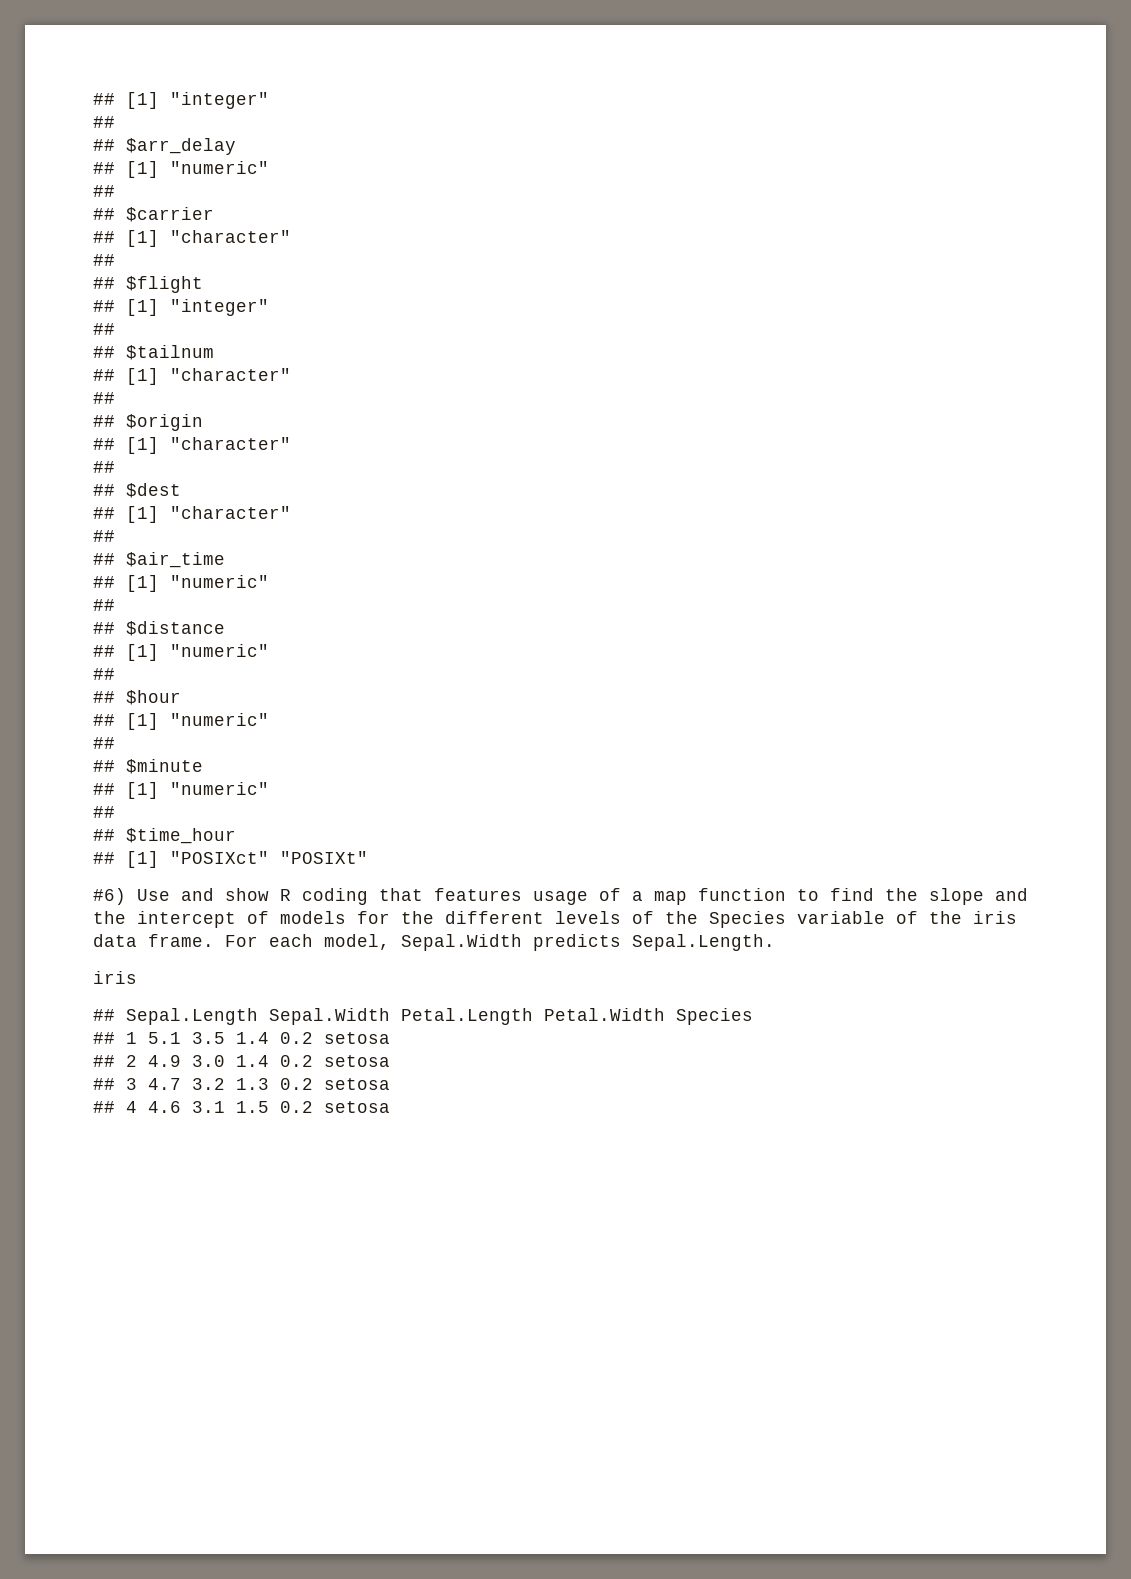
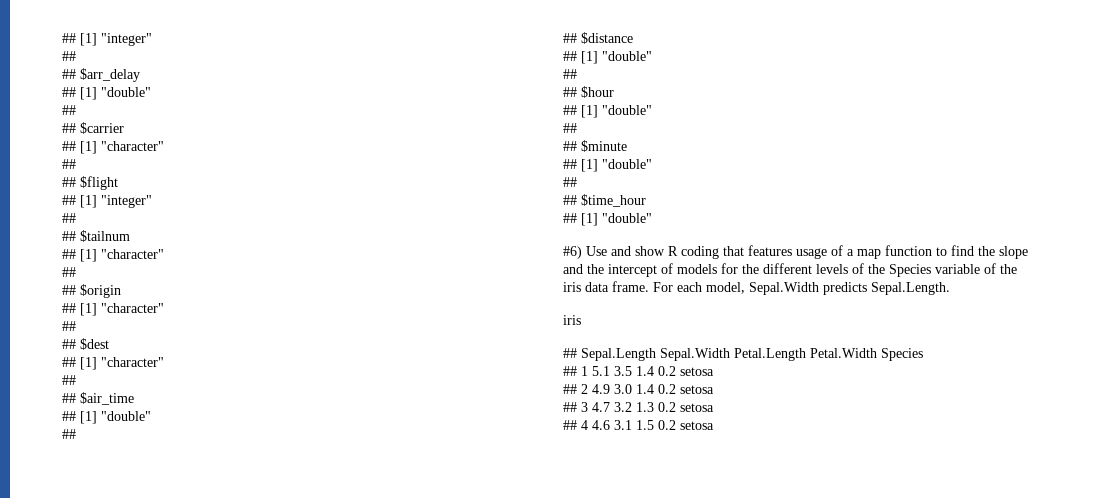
  ## $arr_delay
- ## [1] "numeric"
+ ## [1] "double"
  ## $air_time
- ## [1] "numeric"
+ ## [1] "double"
  ## $distance
- ## [1] "numeric"
+ ## [1] "double"
  ## $hour
- ## [1] "numeric"
+ ## [1] "double"
  ## $minute
- ## [1] "numeric"
+ ## [1] "double"
  ## $time_hour
- ## [1] "POSIXct" "POSIXt"
+ ## [1] "double"

